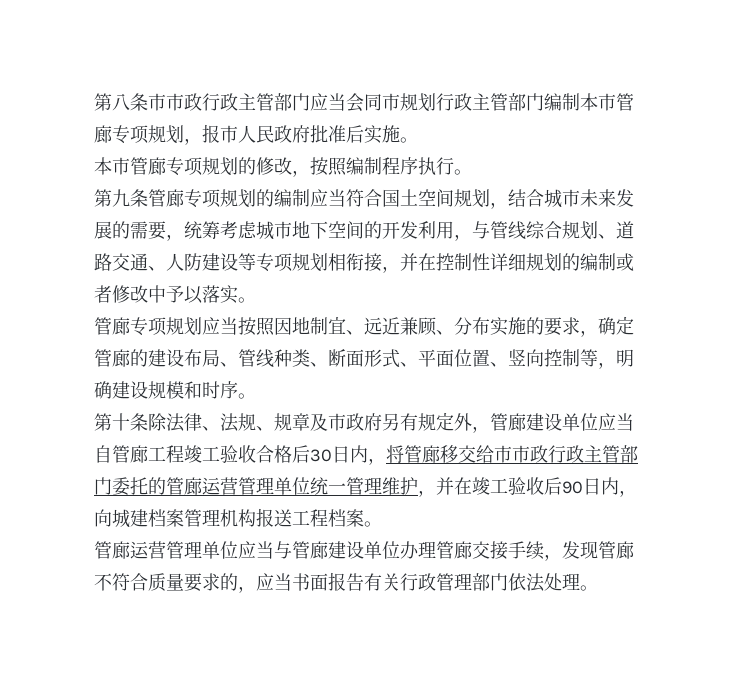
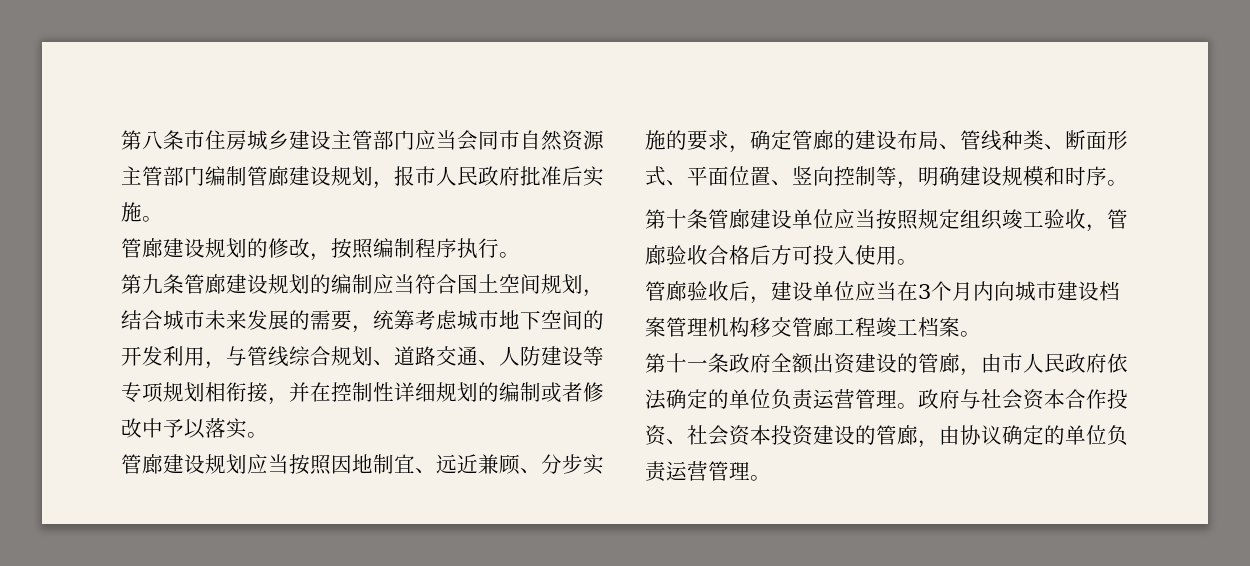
- 第八条市市政行政主管部门应当会同市规划行政主管部门编制本市管廊专项规划，报市人民政府批准后实施。
+ 第八条市住房城乡建设主管部门应当会同市自然资源主管部门编制管廊建设规划，报市人民政府批准后实施。
- 本市管廊专项规划的修改，按照编制程序执行。
+ 管廊建设规划的修改，按照编制程序执行。
- 第九条管廊专项规划的编制应当符合国土空间规划，结合城市未来发展的需要，统筹考虑城市地下空间的开发利用，与管线综合规划、道路交通、人防建设等专项规划相衔接，并在控制性详细规划的编制或者修改中予以落实。
+ 第九条管廊建设规划的编制应当符合国土空间规划，结合城市未来发展的需要，统筹考虑城市地下空间的开发利用，与管线综合规划、道路交通、人防建设等专项规划相衔接，并在控制性详细规划的编制或者修改中予以落实。
- 管廊专项规划应当按照因地制宜、远近兼顾、分布实施的要求，确定管廊的建设布局、管线种类、断面形式、平面位置、竖向控制等，明确建设规模和时序。
+ 管廊建设规划应当按照因地制宜、远近兼顾、分步实施的要求，确定管廊的建设布局、管线种类、断面形式、平面位置、竖向控制等，明确建设规模和时序。
- 第十条除法律、法规、规章及市政府另有规定外，管廊建设单位应当自管廊工程竣工验收合格后30日内，将管廊移交给市市政行政主管部门委托的管廊运营管理单位统一管理维护，并在竣工验收后90日内，向城建档案管理机构报送工程档案。
- 管廊运营管理单位应当与管廊建设单位办理管廊交接手续，发现管廊不符合质量要求的，应当书面报告有关行政管理部门依法处理。
+ 第十条管廊建设单位应当按照规定组织竣工验收，管廊验收合格后方可投入使用。
+ 管廊验收后，建设单位应当在3个月内向城市建设档案管理机构移交管廊工程竣工档案。
+ 第十一条政府全额出资建设的管廊，由市人民政府依法确定的单位负责运营管理。政府与社会资本合作投资、社会资本投资建设的管廊，由协议确定的单位负责运营管理。

